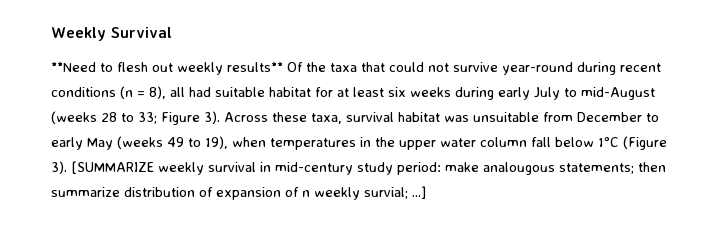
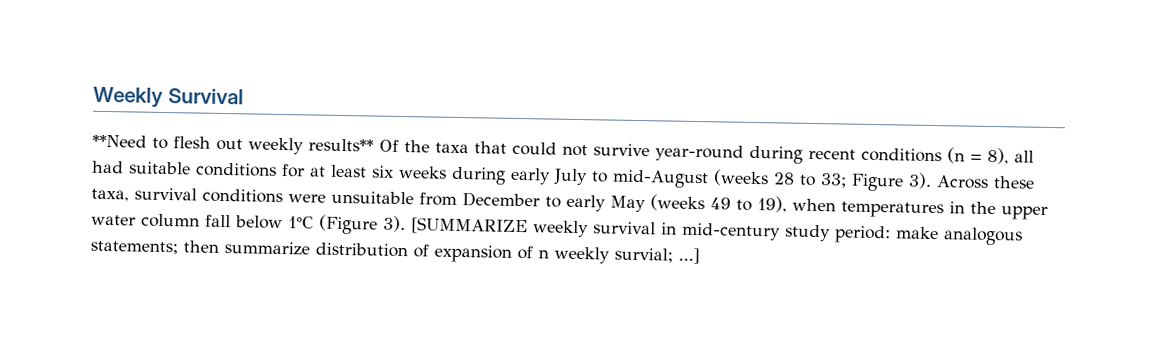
- **Need to flesh out weekly results** Of the taxa that could not survive year-round during recent conditions (n = 8), all had suitable habitat for at least six weeks during early July to mid-August (weeks 28 to 33; Figure 3).
+ **Need to flesh out weekly results** Of the taxa that could not survive year-round during recent conditions (n = 8), all had suitable conditions for at least six weeks during early July to mid-August (weeks 28 to 33; Figure 3).
- Across these taxa, survival habitat was unsuitable from December to early May (weeks 49 to 19), when temperatures in the upper water column fall below 1°C (Figure 3).
+ Across these taxa, survival conditions were unsuitable from December to early May (weeks 49 to 19), when temperatures in the upper water column fall below 1°C (Figure 3).
- [SUMMARIZE weekly survival in mid-century study period: make analougous statements; then summarize distribution of expansion of n weekly survial; ...]
+ [SUMMARIZE weekly survival in mid-century study period: make analogous statements; then summarize distribution of expansion of n weekly survial; ...]

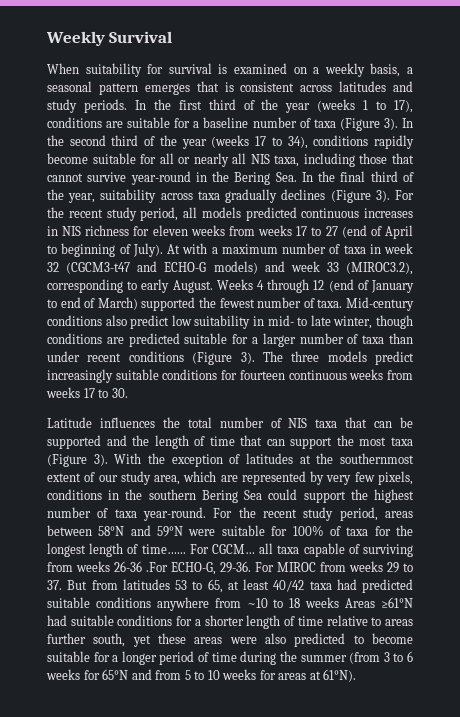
- **Need to flesh out weekly results** Of the taxa that could not survive year-round during recent conditions (n = 8), all had suitable conditions for at least six weeks during early July to mid-August (weeks 28 to 33; Figure 3). Across these taxa, survival conditions were unsuitable from December to early May (weeks 49 to 19), when temperatures in the upper water column fall below 1°C (Figure 3). [SUMMARIZE weekly survival in mid-century study period: make analogous statements; then summarize distribution of expansion of n weekly survial; ...]
+ When suitability for survival is examined on a weekly basis, a seasonal pattern emerges that is consistent across latitudes and study periods. In the first third of the year (weeks 1 to 17), conditions are suitable for a baseline number of taxa (Figure 3). In the second third of the year (weeks 17 to 34), conditions rapidly become suitable for all or nearly all NIS taxa, including those that cannot survive year-round in the Bering Sea. In the final third of the year, suitability across taxa gradually declines (Figure 3). For the recent study period, all models predicted continuous increases in NIS richness for eleven weeks from weeks 17 to 27 (end of April to beginning of July). At with a maximum number of taxa in week 32 (CGCM3-t47 and ECHO-G models) and week 33 (MIROC3.2), corresponding to early August. Weeks 4 through 12 (end of January to end of March) supported the fewest number of taxa. Mid-century conditions also predict low suitability in mid- to late winter, though conditions are predicted suitable for a larger number of taxa than under recent conditions (Figure 3). The three models predict increasingly suitable conditions for fourteen continuous weeks from weeks 17 to 30.
+ Latitude influences the total number of NIS taxa that can be supported and the length of time that can support the most taxa (Figure 3). With the exception of latitudes at the southernmost extent of our study area, which are represented by very few pixels, conditions in the southern Bering Sea could support the highest number of taxa year-round. For the recent study period, areas between 58°N and 59°N were suitable for 100% of taxa for the longest length of time…... For CGCM… all taxa capable of surviving from weeks 26-36 .For ECHO-G, 29-36. For MIROC from weeks 29 to 37. But from latitudes 53 to 65, at least 40/42 taxa had predicted suitable conditions anywhere from ~10 to 18 weeks Areas ≥61°N had suitable conditions for a shorter length of time relative to areas further south, yet these areas were also predicted to become suitable for a longer period of time during the summer (from 3 to 6 weeks for 65°N and from 5 to 10 weeks for areas at 61°N).

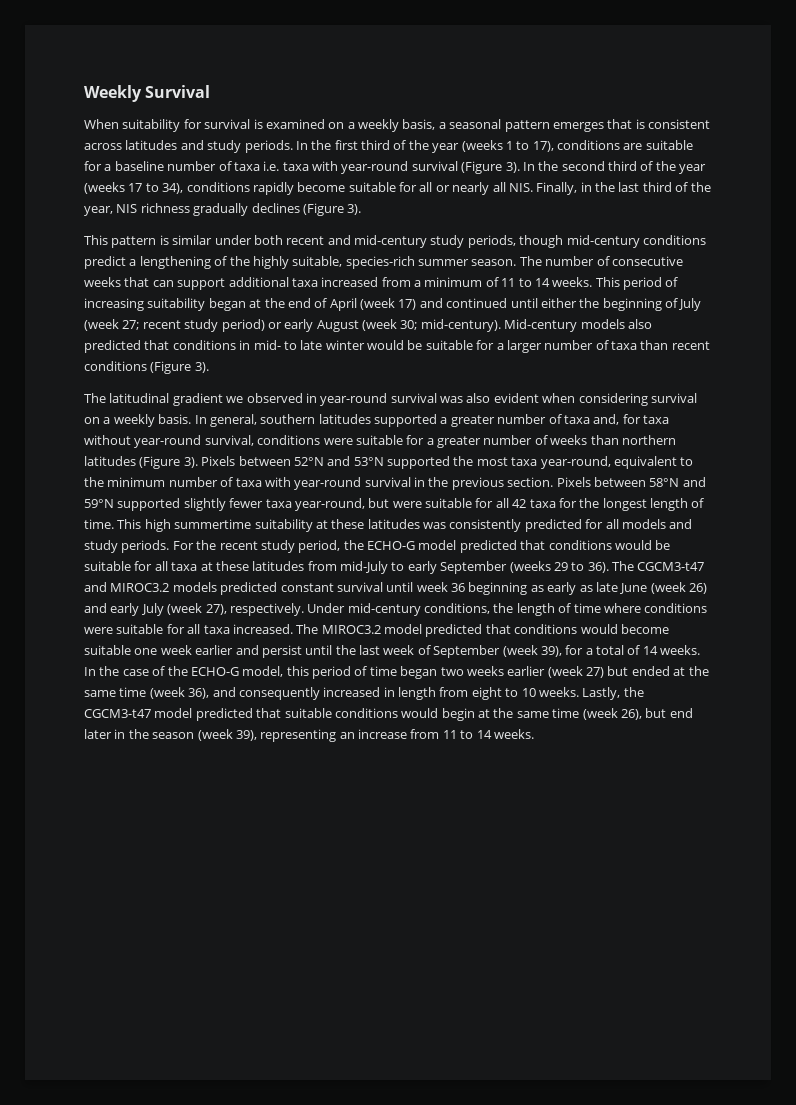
- In the first third of the year (weeks 1 to 17), conditions are suitable for a baseline number of taxa (Figure 3).
+ In the first third of the year (weeks 1 to 17), conditions are suitable for a baseline number of taxa i.e. taxa with year-round survival (Figure 3).
- In the second third of the year (weeks 17 to 34), conditions rapidly become suitable for all or nearly all NIS taxa, including those that cannot survive year-round in the Bering Sea. In the final third of the year, suitability across taxa gradually declines (Figure 3). For the recent study period, all models predicted continuous increases in NIS richness for eleven weeks from weeks 17 to 27 (end of April to beginning of July). At with a maximum number of taxa in week 32 (CGCM3-t47 and ECHO-G models) and week 33 (MIROC3.2), corresponding to early August. Weeks 4 through 12 (end of January to end of March) supported the fewest number of taxa. Mid-century conditions also predict low suitability in mid- to late winter, though conditions are predicted suitable for a larger number of taxa than under recent conditions (Figure 3). The three models predict increasingly suitable conditions for fourteen continuous weeks from weeks 17 to 30.
- Latitude influences the total number of NIS taxa that can be supported and the length of time that can support the most taxa (Figure 3). With the exception of latitudes at the southernmost extent of our study area, which are represented by very few pixels, conditions in the southern Bering Sea could support the highest number of taxa year-round. For the recent study period, areas between 58°N and 59°N were suitable for 100% of taxa for the longest length of time…... For CGCM… all taxa capable of surviving from weeks 26-36 .For ECHO-G, 29-36. For MIROC from weeks 29 to 37. But from latitudes 53 to 65, at least 40/42 taxa had predicted suitable conditions anywhere from ~10 to 18 weeks Areas ≥61°N had suitable conditions for a shorter length of time relative to areas further south, yet these areas were also predicted to become suitable for a longer period of time during the summer (from 3 to 6 weeks for 65°N and from 5 to 10 weeks for areas at 61°N).
+ In the second third of the year (weeks 17 to 34), conditions rapidly become suitable for all or nearly all NIS. Finally, in the last third of the year, NIS richness gradually declines (Figure 3).
+ This pattern is similar under both recent and mid-century study periods, though mid-century conditions predict a lengthening of the highly suitable, species-rich summer season. The number of consecutive weeks that can support additional taxa increased from a minimum of 11 to 14 weeks. This period of increasing suitability began at the end of April (week 17) and continued until either the beginning of July (week 27; recent study period) or early August (week 30; mid-century). Mid-century models also predicted that conditions in mid- to late winter would be suitable for a larger number of taxa than recent conditions (Figure 3).
+ The latitudinal gradient we observed in year-round survival was also evident when considering survival on a weekly basis. In general, southern latitudes supported a greater number of taxa and, for taxa without year-round survival, conditions were suitable for a greater number of weeks than northern latitudes (Figure 3). Pixels between 52°N and 53°N supported the most taxa year-round, equivalent to the minimum number of taxa with year-round survival in the previous section. Pixels between 58°N and 59°N supported slightly fewer taxa year-round, but were suitable for all 42 taxa for the longest length of time. This high summertime suitability at these latitudes was consistently predicted for all models and study periods. For the recent study period, the ECHO-G model predicted that conditions would be suitable for all taxa at these latitudes from mid-July to early September (weeks 29 to 36). The CGCM3-t47 and MIROC3.2 models predicted constant survival until week 36 beginning as early as late June (week 26) and early July (week 27), respectively. Under mid-century conditions, the length of time where conditions were suitable for all taxa increased. The MIROC3.2 model predicted that conditions would become suitable one week earlier and persist until the last week of September (week 39), for a total of 14 weeks. In the case of the ECHO-G model, this period of time began two weeks earlier (week 27) but ended at the same time (week 36), and consequently increased in length from eight to 10 weeks. Lastly, the CGCM3-t47 model predicted that suitable conditions would begin at the same time (week 26), but end later in the season (week 39), representing an increase from 11 to 14 weeks.

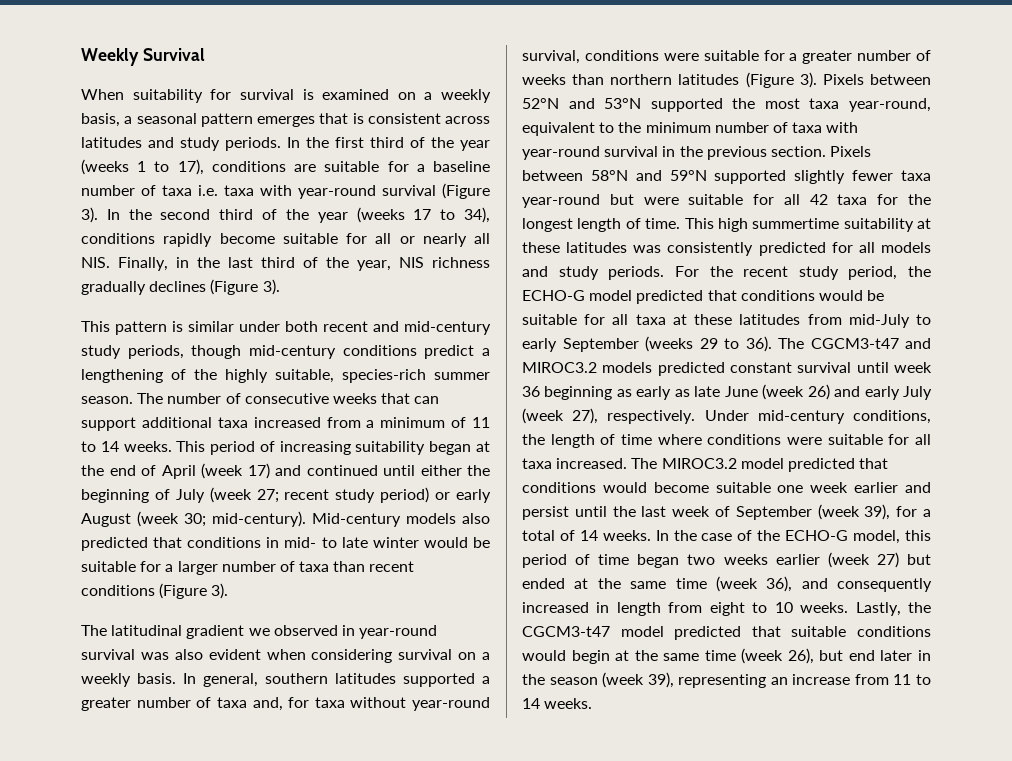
- Pixels between 58°N and 59°N supported slightly fewer taxa year-round, but were suitable for all 42 taxa for the longest length of time.
+ Pixels between 58°N and 59°N supported slightly fewer taxa year-round but were suitable for all 42 taxa for the longest length of time.

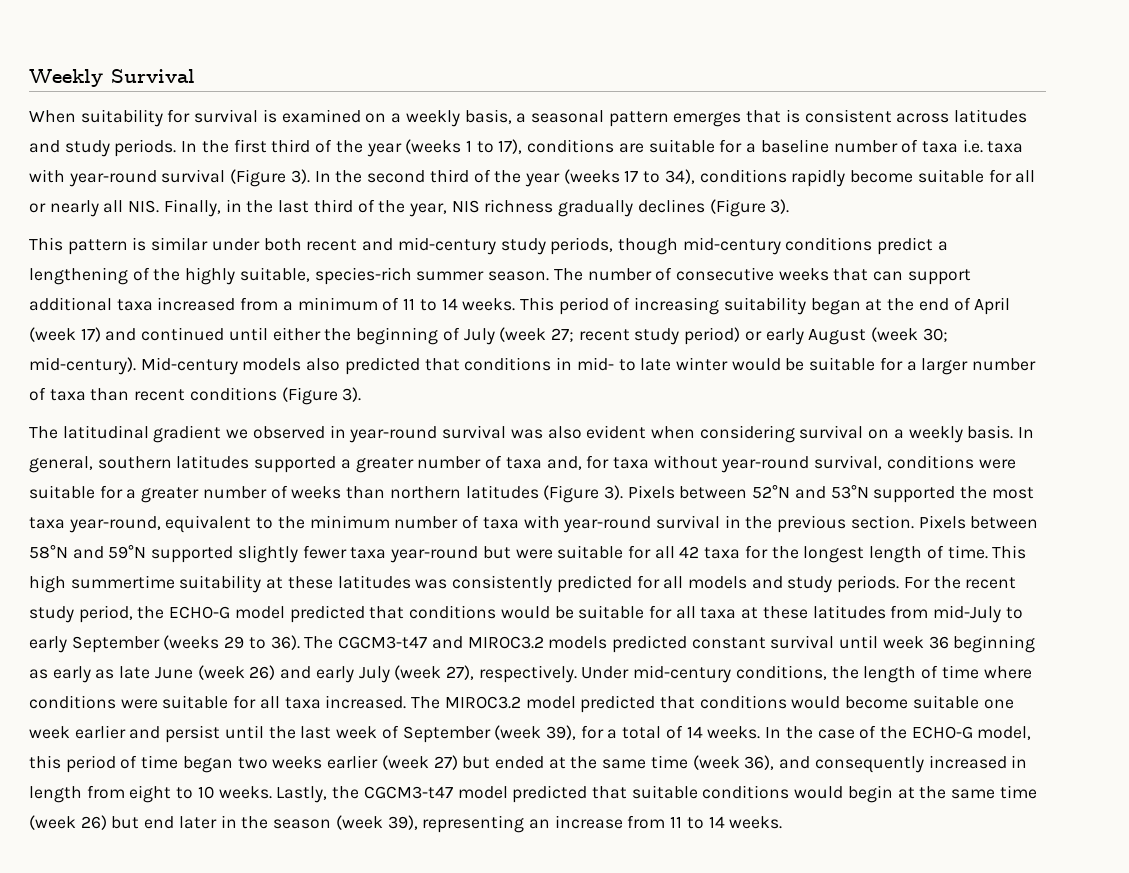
- Lastly, the CGCM3-t47 model predicted that suitable conditions would begin at the same time (week 26), but end later in the season (week 39), representing an increase from 11 to 14 weeks.
+ Lastly, the CGCM3-t47 model predicted that suitable conditions would begin at the same time (week 26) but end later in the season (week 39), representing an increase from 11 to 14 weeks.

